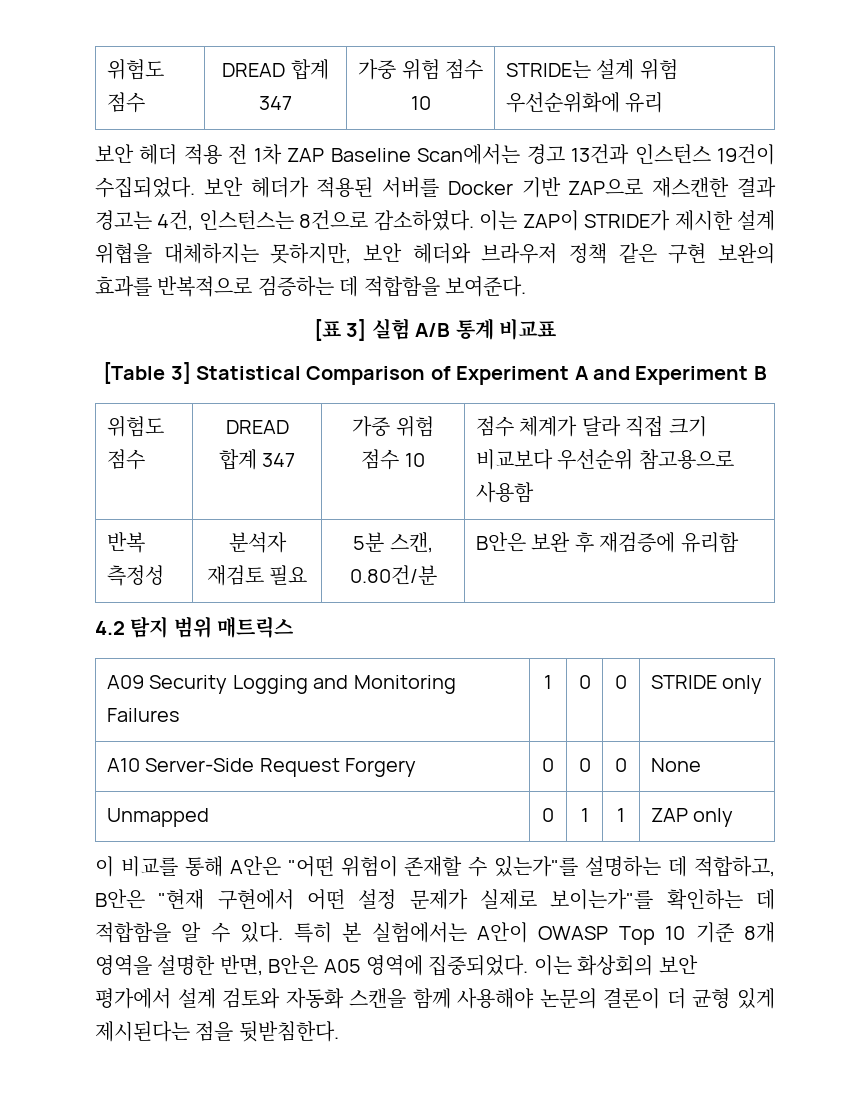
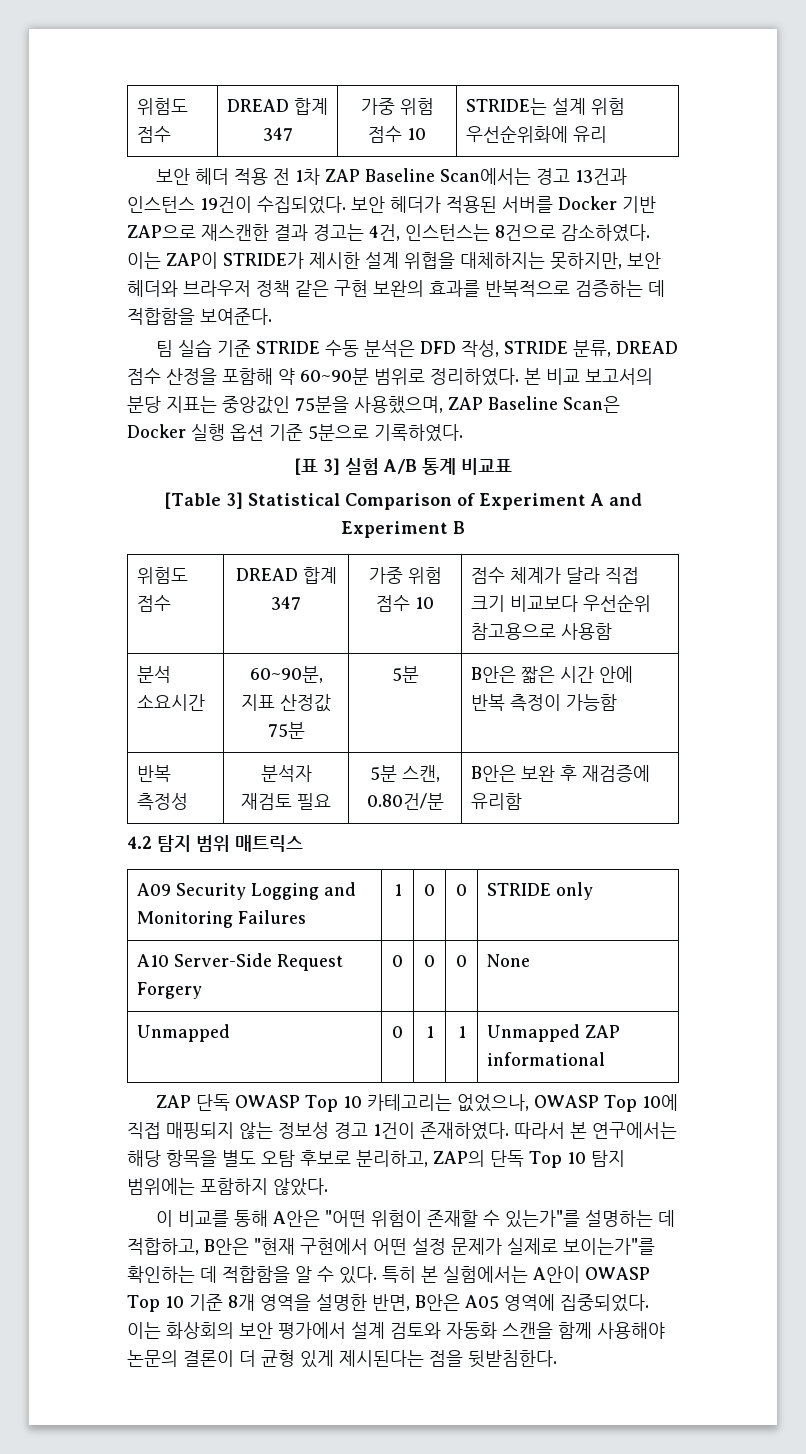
+ 팀 실습 기준 STRIDE 수동 분석은 DFD 작성, STRIDE 분류, DREAD 점수 산정을 포함해 약 60~90분 범위로 정리하였다. 본 비교 보고서의 분당 지표는 중앙값인 75분을 사용했으며, ZAP Baseline Scan은 Docker 실행 옵션 기준 5분으로 기록하였다.
+ 분석 소요시간 | 60~90분, 지표 산정값 75분 | 5분 | B안은 짧은 시간 안에 반복 측정이 가능함
- Unmapped | 0 | 1 | 1 | ZAP only
+ Unmapped | 0 | 1 | 1 | Unmapped ZAP informational
+ ZAP 단독 OWASP Top 10 카테고리는 없었으나, OWASP Top 10에 직접 매핑되지 않는 정보성 경고 1건이 존재하였다. 따라서 본 연구에서는 해당 항목을 별도 오탐 후보로 분리하고, ZAP의 단독 Top 10 탐지 범위에는 포함하지 않았다.

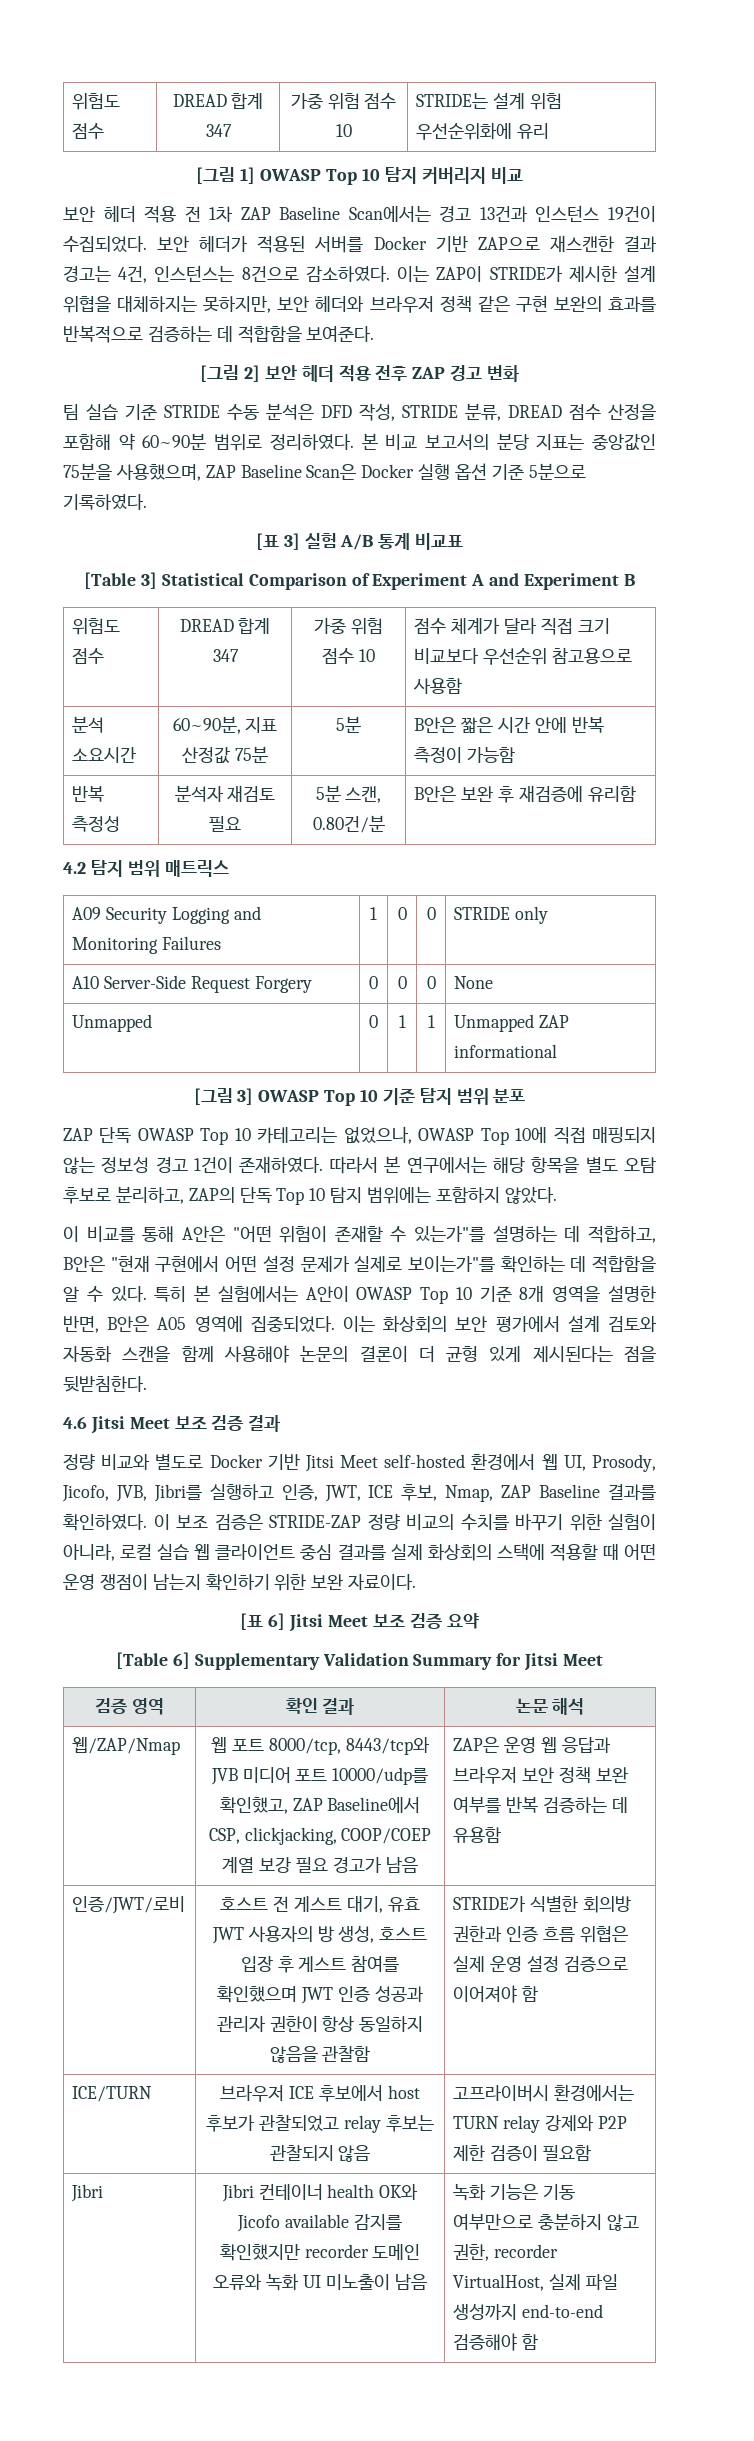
+ [그림 1] OWASP Top 10 탐지 커버리지 비교
+ [그림 2] 보안 헤더 적용 전후 ZAP 경고 변화
+ [그림 3] OWASP Top 10 기준 탐지 범위 분포
+ 4.6 Jitsi Meet 보조 검증 결과
+ 정량 비교와 별도로 Docker 기반 Jitsi Meet self-hosted 환경에서 웹 UI, Prosody, Jicofo, JVB, Jibri를 실행하고 인증, JWT, ICE 후보, Nmap, ZAP Baseline 결과를 확인하였다. 이 보조 검증은 STRIDE-ZAP 정량 비교의 수치를 바꾸기 위한 실험이 아니라, 로컬 실습 웹 클라이언트 중심 결과를 실제 화상회의 스택에 적용할 때 어떤 운영 쟁점이 남는지 확인하기 위한 보완 자료이다.
+ [표 6] Jitsi Meet 보조 검증 요약
+ [Table 6] Supplementary Validation Summary for Jitsi Meet
+ 검증 영역 | 확인 결과 | 논문 해석
+ 웹/ZAP/Nmap | 웹 포트 8000/tcp, 8443/tcp와 JVB 미디어 포트 10000/udp를 확인했고, ZAP Baseline에서 CSP, clickjacking, COOP/COEP 계열 보강 필요 경고가 남음 | ZAP은 운영 웹 응답과 브라우저 보안 정책 보완 여부를 반복 검증하는 데 유용함
+ 인증/JWT/로비 | 호스트 전 게스트 대기, 유효 JWT 사용자의 방 생성, 호스트 입장 후 게스트 참여를 확인했으며 JWT 인증 성공과 관리자 권한이 항상 동일하지 않음을 관찰함 | STRIDE가 식별한 회의방 권한과 인증 흐름 위협은 실제 운영 설정 검증으로 이어져야 함
+ ICE/TURN | 브라우저 ICE 후보에서 host 후보가 관찰되었고 relay 후보는 관찰되지 않음 | 고프라이버시 환경에서는 TURN relay 강제와 P2P 제한 검증이 필요함
+ Jibri | Jibri 컨테이너 health OK와 Jicofo available 감지를 확인했지만 recorder 도메인 오류와 녹화 UI 미노출이 남음 | 녹화 기능은 기동 여부만으로 충분하지 않고 권한, recorder VirtualHost, 실제 파일 생성까지 end-to-end 검증해야 함

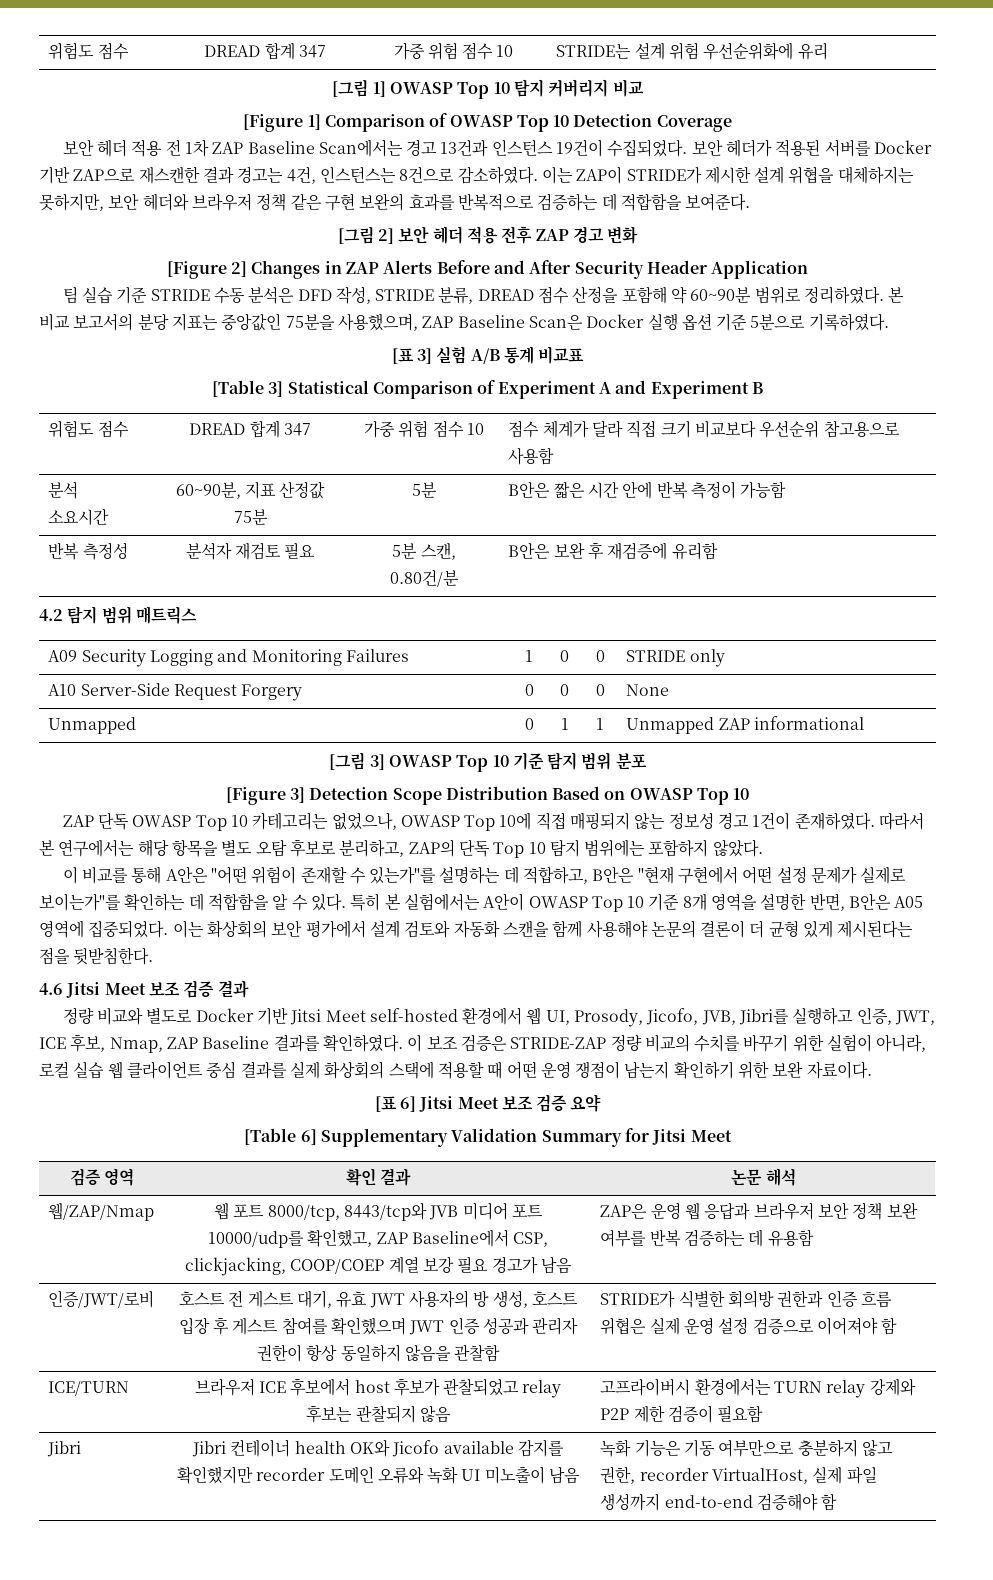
+ [Figure 1] Comparison of OWASP Top 10 Detection Coverage
+ [Figure 2] Changes in ZAP Alerts Before and After Security Header Application
+ [Figure 3] Detection Scope Distribution Based on OWASP Top 10

